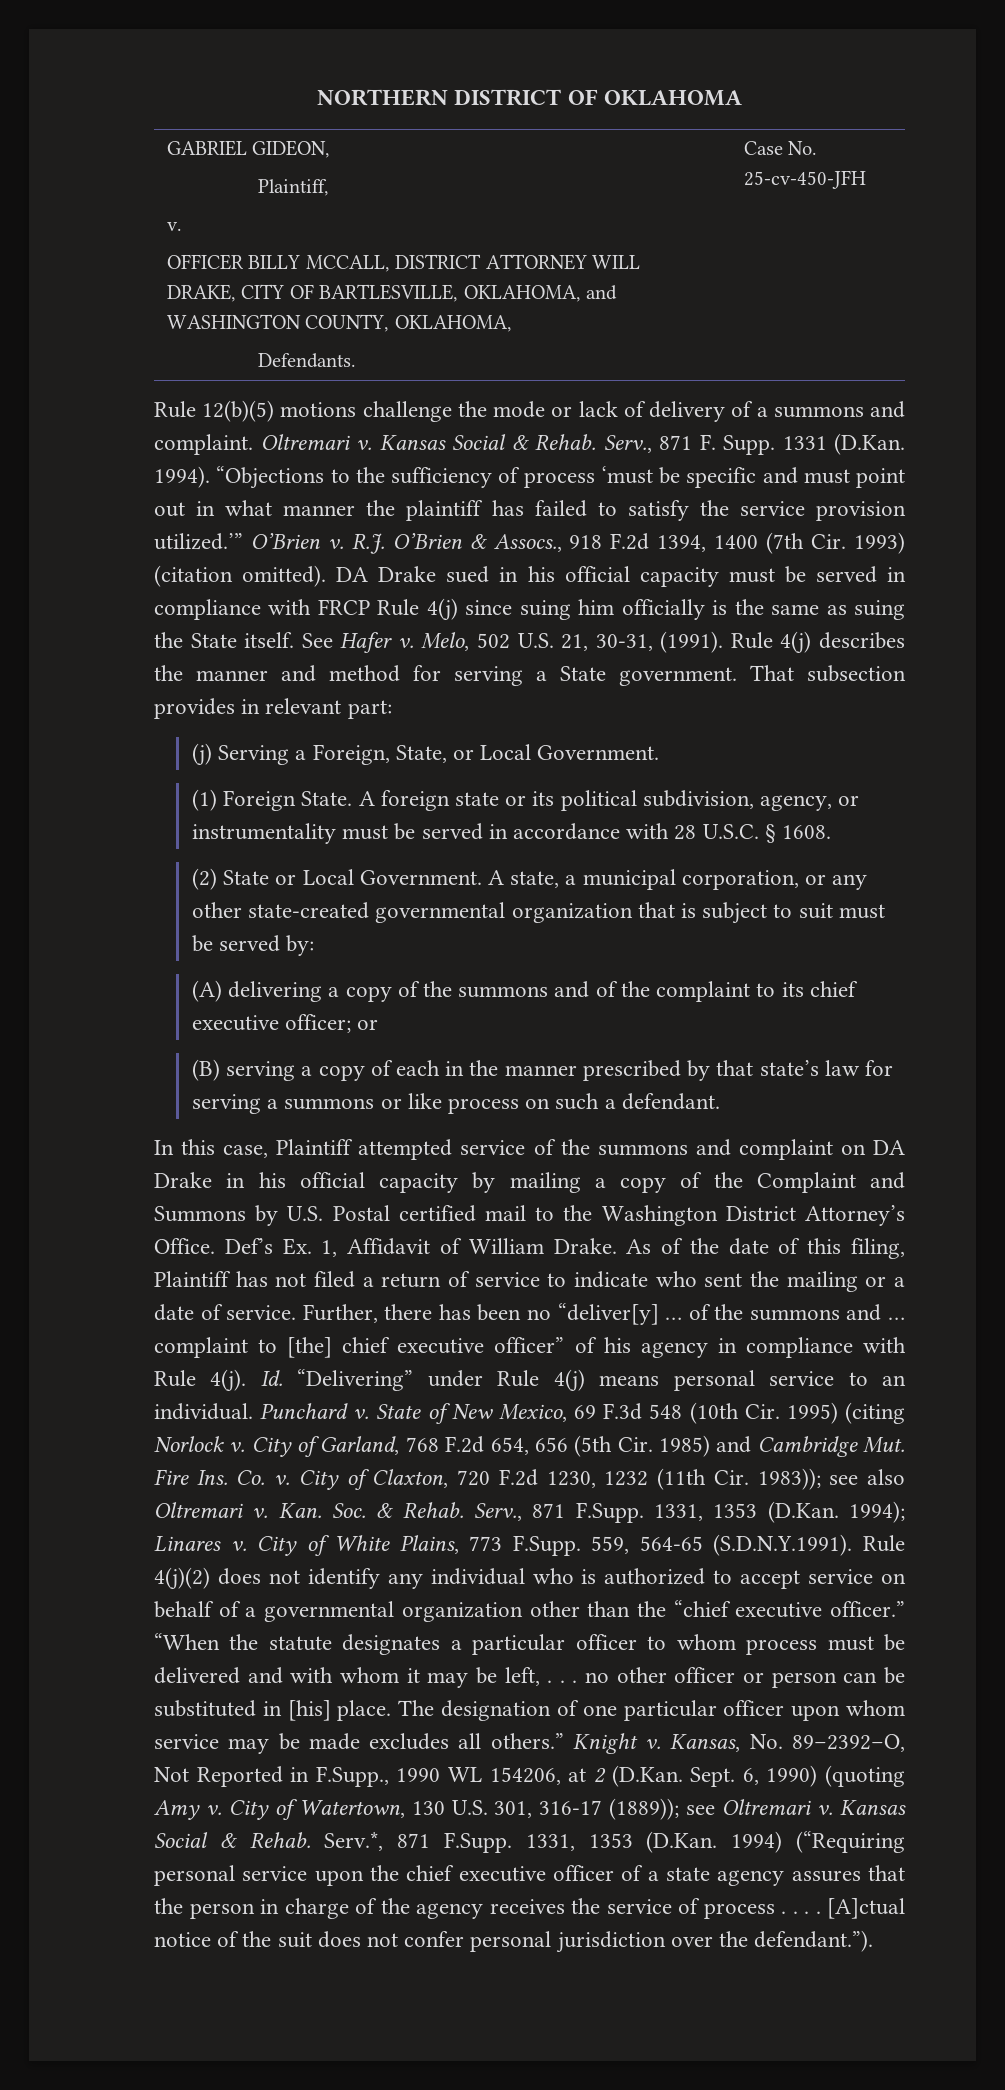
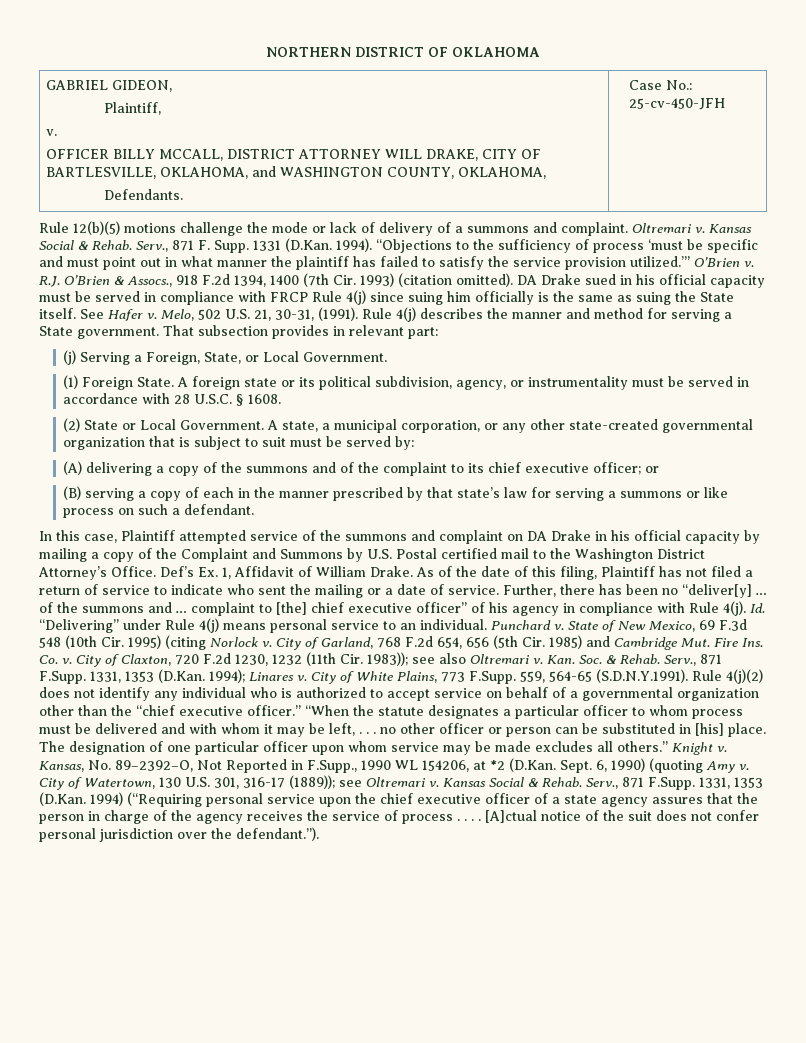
  GABRIEL GIDEON,
  Plaintiff,
  v.
  OFFICER BILLY MCCALL, DISTRICT ATTORNEY WILL DRAKE, CITY OF BARTLESVILLE, OKLAHOMA, and WASHINGTON COUNTY, OKLAHOMA,
- Defendants. | Case No. 25-cv-450-JFH
+ Defendants. | Case No.: 25-cv-450-JFH
- Kansas, No. 89–2392–O, Not Reported in F.Supp., 1990 WL 154206, at 2 (D.Kan. Sept.
+ Kansas, No. 89–2392–O, Not Reported in F.Supp., 1990 WL 154206, at *2 (D.Kan. Sept.
- Serv.*, 871 F.Supp. 1331, 1353 (D.Kan. 1994) (“Requiring personal service upon the chief executive officer of a state agency assures that the person in charge of the agency receives the service of process . . . .
+ Serv., 871 F.Supp. 1331, 1353 (D.Kan. 1994) (“Requiring personal service upon the chief executive officer of a state agency assures that the person in charge of the agency receives the service of process . . . .

